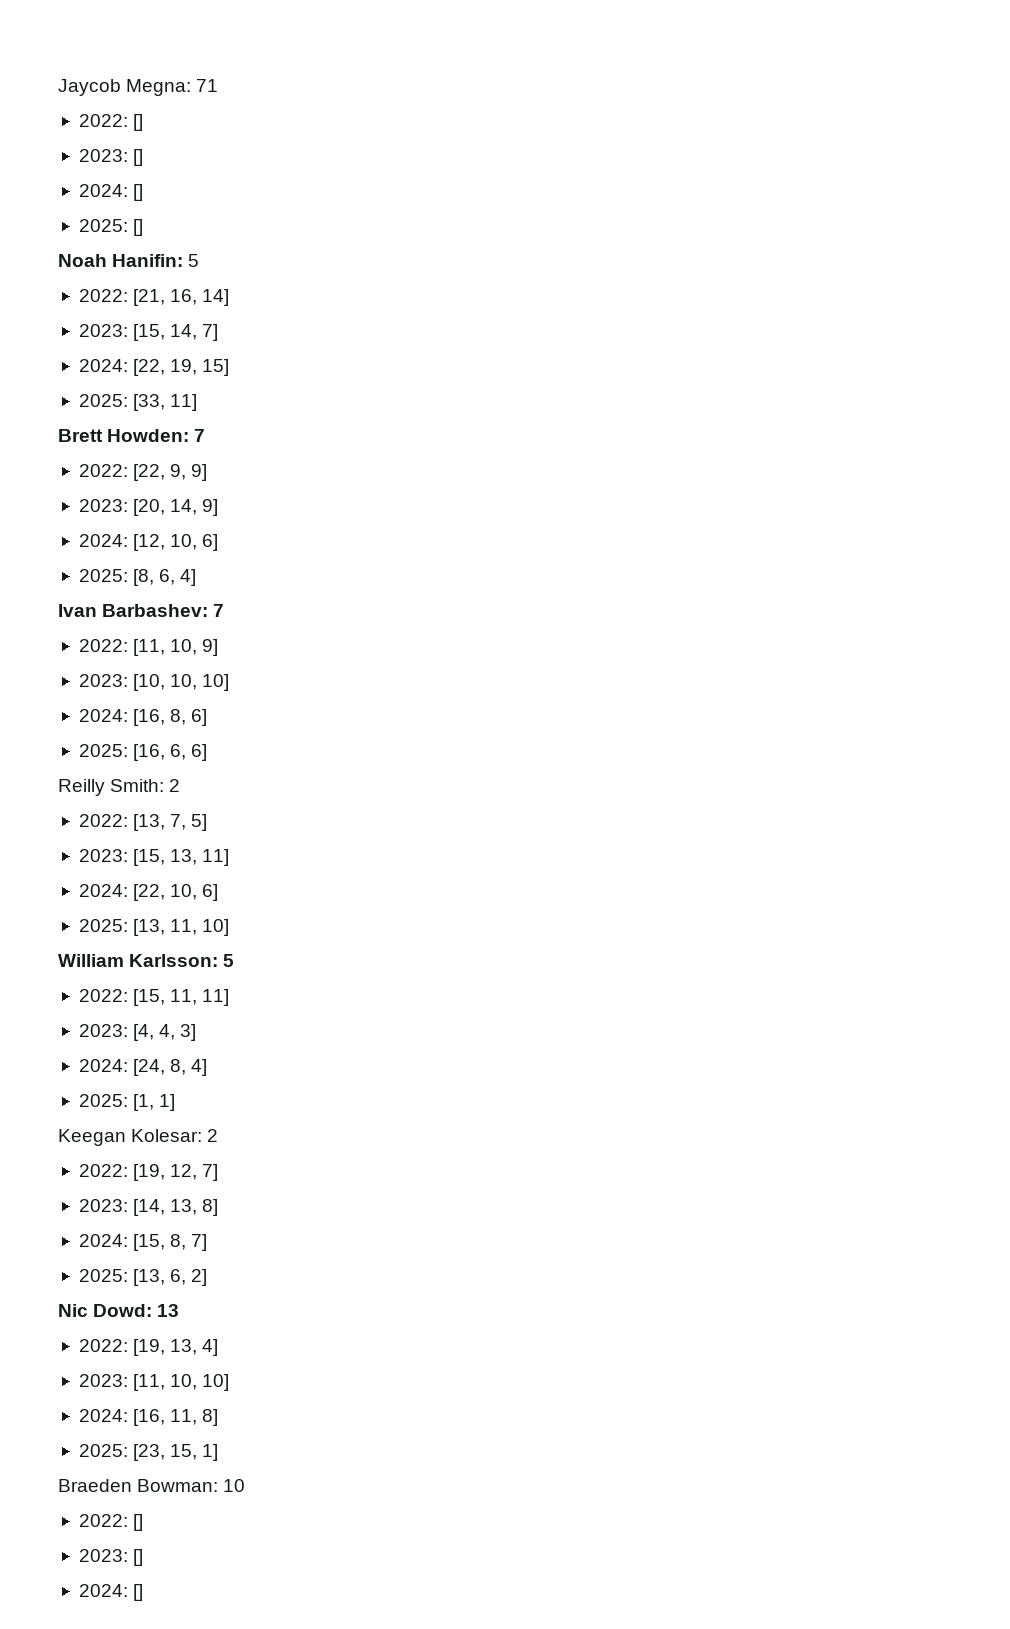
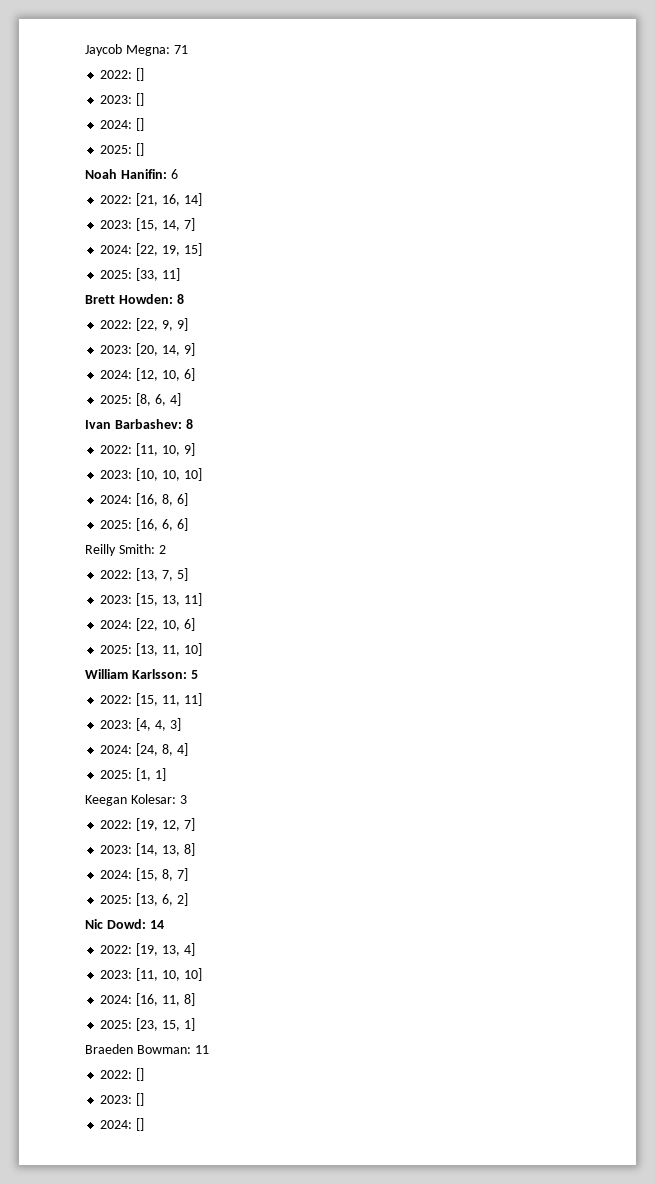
- Noah Hanifin: 5
+ Noah Hanifin: 6
- Brett Howden: 7
+ Brett Howden: 8
- Ivan Barbashev: 7
+ Ivan Barbashev: 8
- Keegan Kolesar: 2
+ Keegan Kolesar: 3
- Nic Dowd: 13
+ Nic Dowd: 14
- Braeden Bowman: 10
+ Braeden Bowman: 11

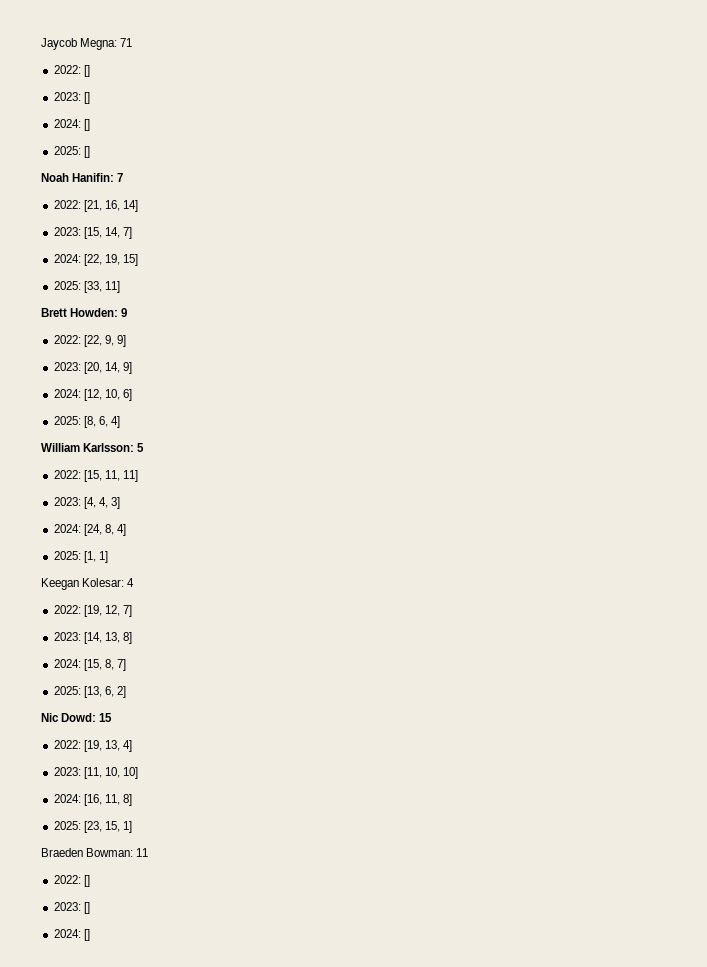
- Noah Hanifin: 6
+ Noah Hanifin: 7
- Brett Howden: 8
+ Brett Howden: 9
- Ivan Barbashev: 8
- 2022: [11, 10, 9]
- 2023: [10, 10, 10]
- 2024: [16, 8, 6]
- 2025: [16, 6, 6]
- Reilly Smith: 2
- 2022: [13, 7, 5]
- 2023: [15, 13, 11]
- 2024: [22, 10, 6]
- 2025: [13, 11, 10]
- Keegan Kolesar: 3
+ Keegan Kolesar: 4
- Nic Dowd: 14
+ Nic Dowd: 15

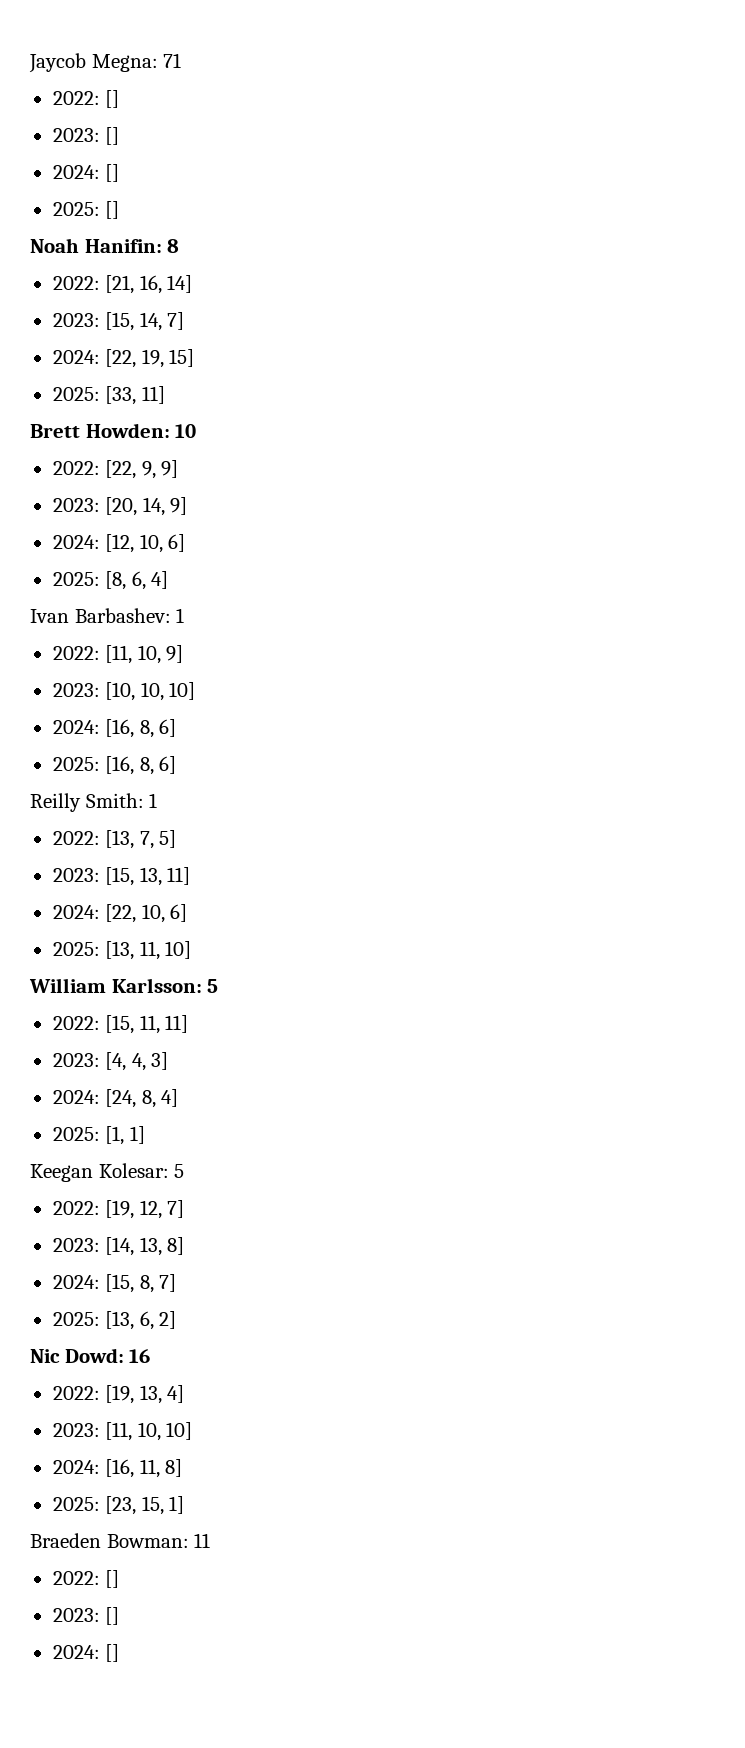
- Noah Hanifin: 7
+ Noah Hanifin: 8
- Brett Howden: 9
+ Brett Howden: 10
+ Ivan Barbashev: 1
+ 2022: [11, 10, 9]
+ 2023: [10, 10, 10]
+ 2024: [16, 8, 6]
+ 2025: [16, 8, 6]
+ Reilly Smith: 1
+ 2022: [13, 7, 5]
+ 2023: [15, 13, 11]
+ 2024: [22, 10, 6]
+ 2025: [13, 11, 10]
- Keegan Kolesar: 4
+ Keegan Kolesar: 5
- Nic Dowd: 15
+ Nic Dowd: 16

